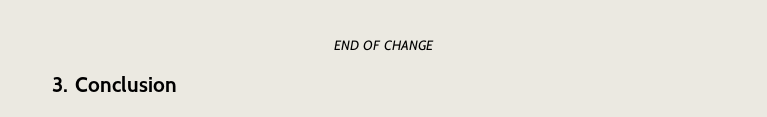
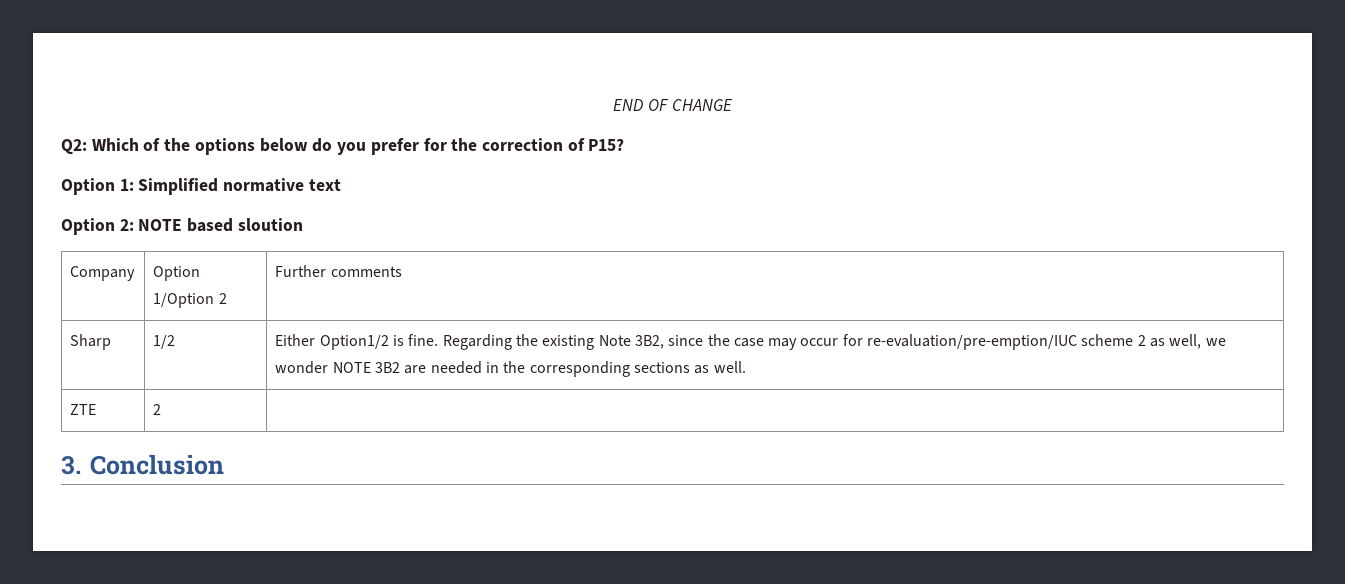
+ Q2: Which of the options below do you prefer for the correction of P15?
+ Option 1: Simplified normative text
+ Option 2: NOTE based sloution
+ Company | Option 1/Option 2 | Further comments
+ Sharp | 1/2 | Either Option1/2 is fine. Regarding the existing Note 3B2, since the case may occur for re-evaluation/pre-emption/IUC scheme 2 as well, we wonder NOTE 3B2 are needed in the corresponding sections as well.
+ ZTE | 2 |

